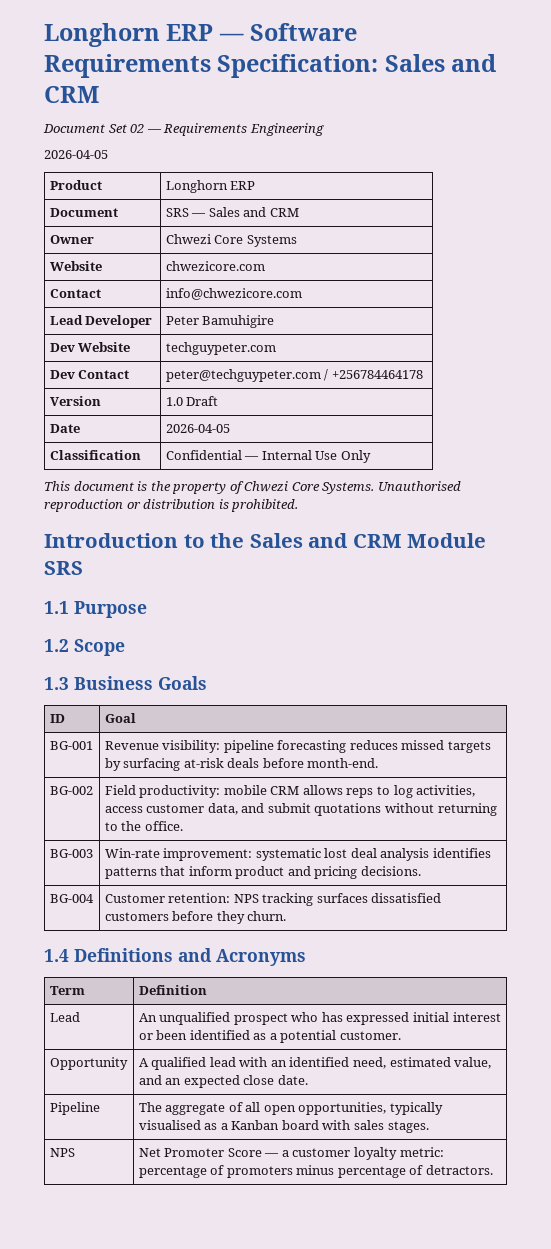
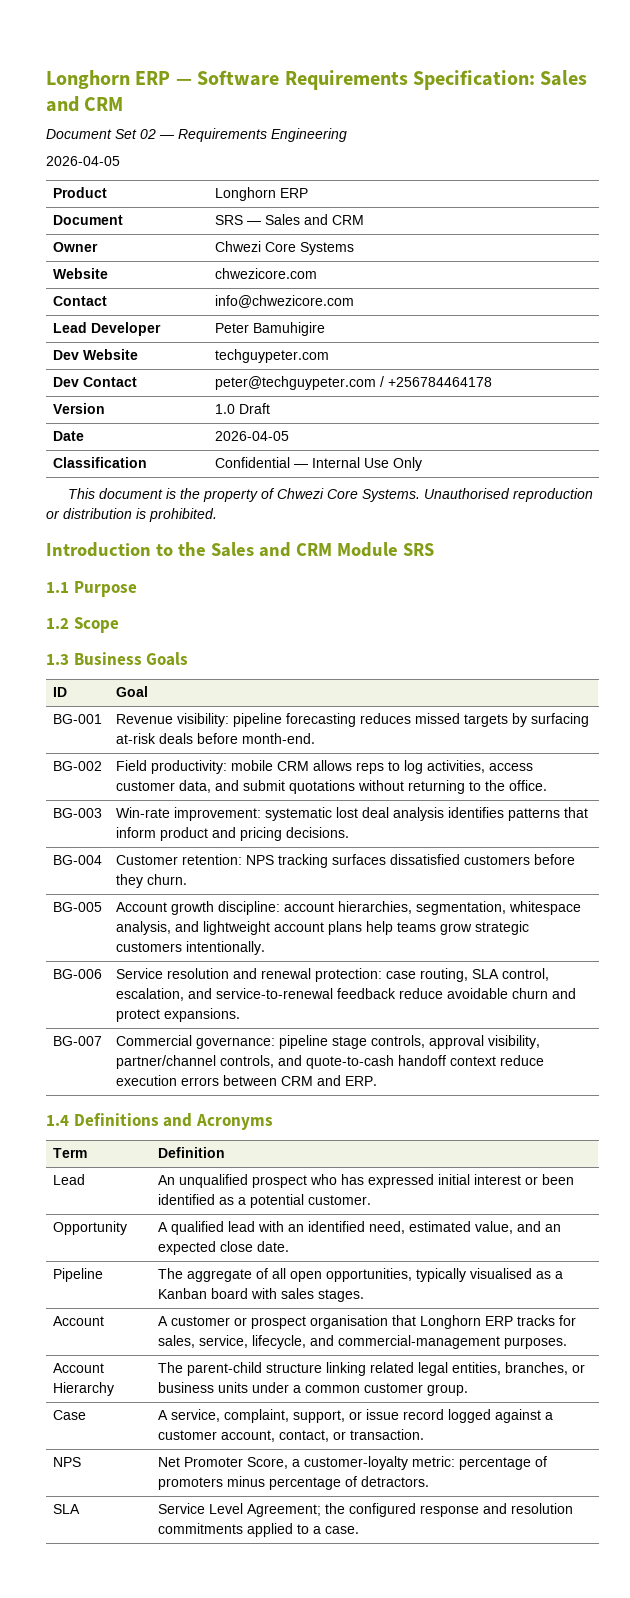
+ BG-005 | Account growth discipline: account hierarchies, segmentation, whitespace analysis, and lightweight account plans help teams grow strategic customers intentionally.
+ BG-006 | Service resolution and renewal protection: case routing, SLA control, escalation, and service-to-renewal feedback reduce avoidable churn and protect expansions.
+ BG-007 | Commercial governance: pipeline stage controls, approval visibility, partner/channel controls, and quote-to-cash handoff context reduce execution errors between CRM and ERP.
- NPS | Net Promoter Score — a customer loyalty metric: percentage of promoters minus percentage of detractors.
+ Account | A customer or prospect organisation that Longhorn ERP tracks for sales, service, lifecycle, and commercial-management purposes.
+ Account Hierarchy | The parent-child structure linking related legal entities, branches, or business units under a common customer group.
+ Case | A service, complaint, support, or issue record logged against a customer account, contact, or transaction.
+ NPS | Net Promoter Score, a customer-loyalty metric: percentage of promoters minus percentage of detractors.
+ SLA | Service Level Agreement; the configured response and resolution commitments applied to a case.

